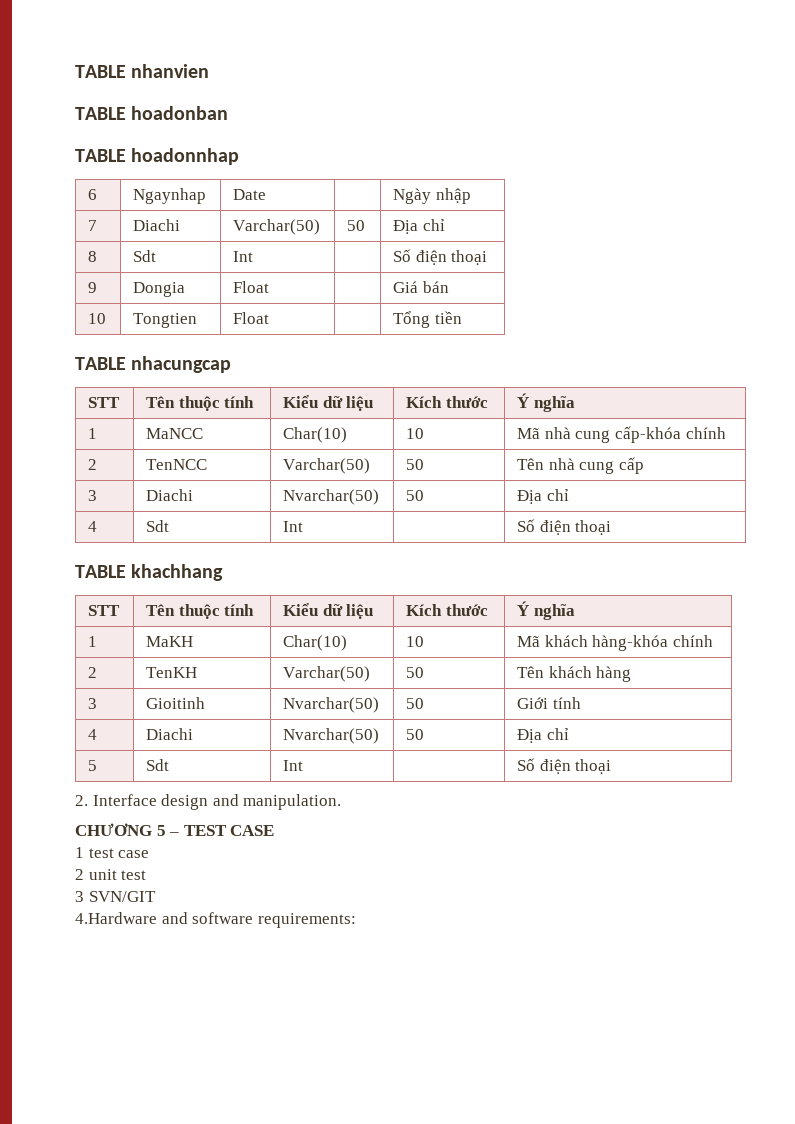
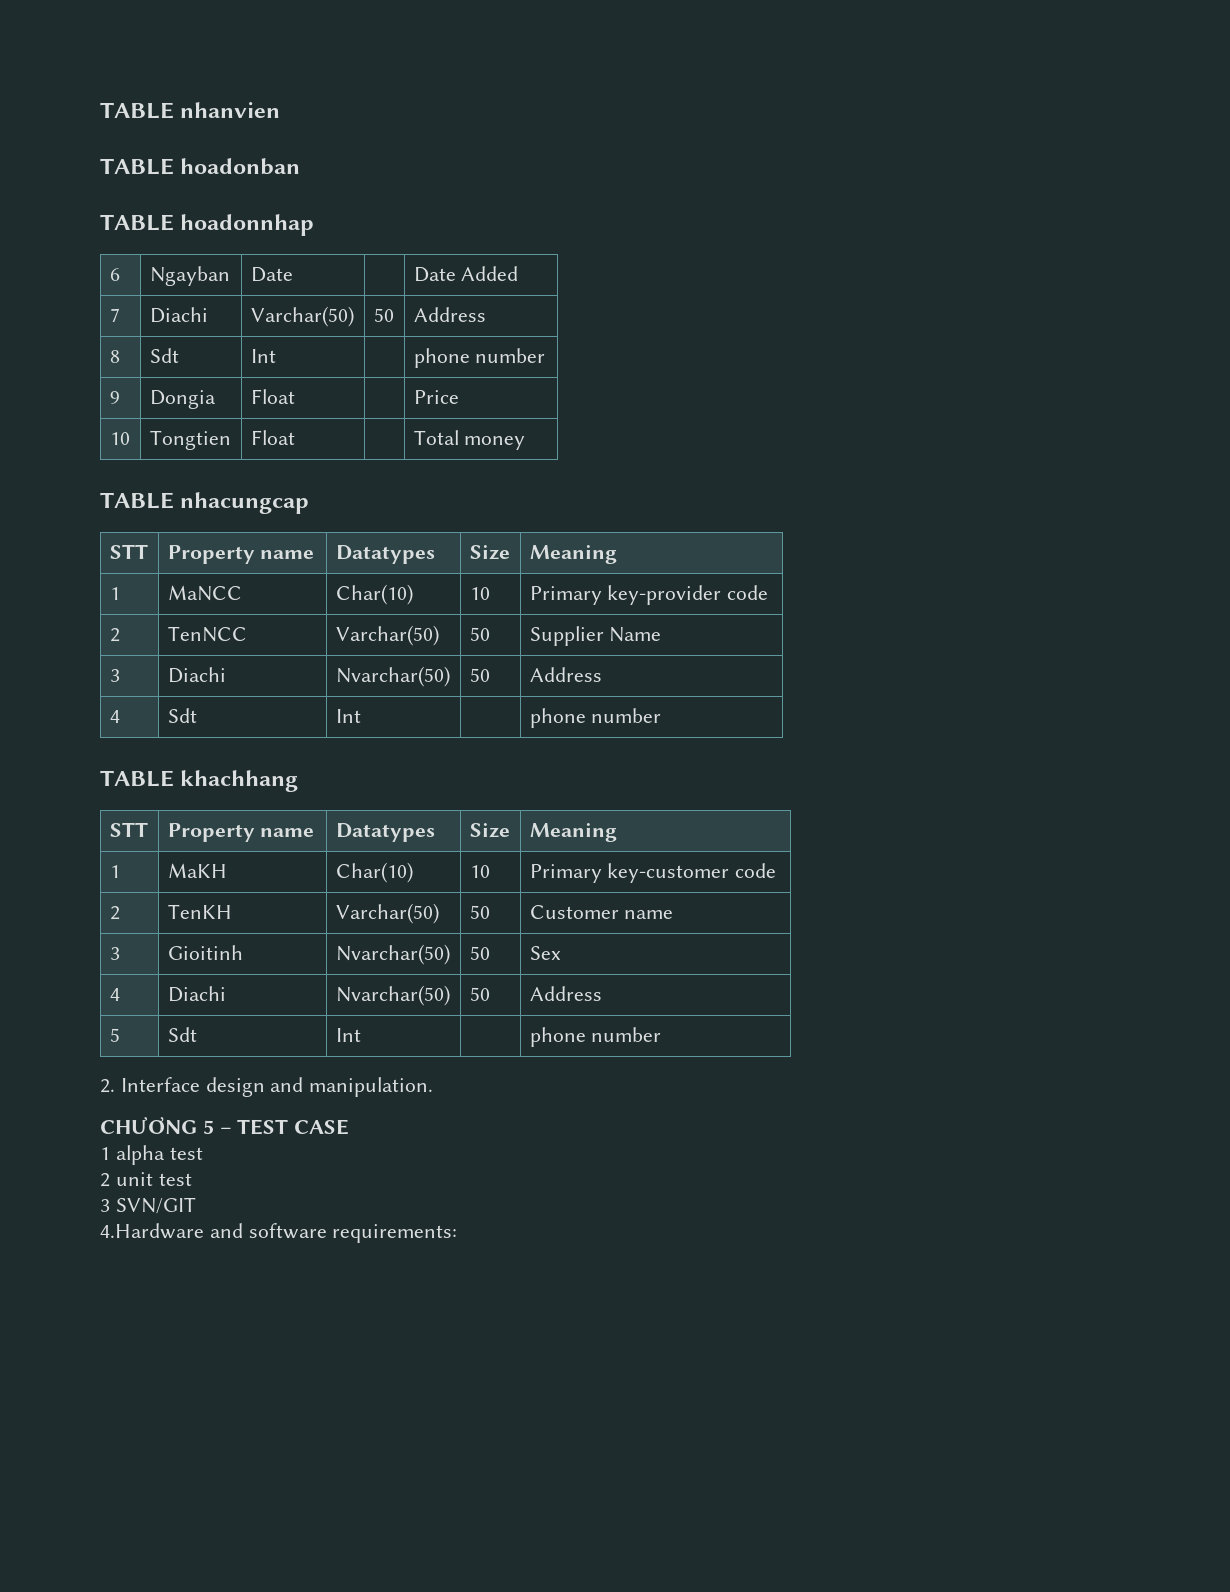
- 6 | Ngaynhap | Date | | Ngày nhập
+ 6 | Ngayban | Date | | Date Added
- 7 | Diachi | Varchar(50) | 50 | Địa chỉ
+ 7 | Diachi | Varchar(50) | 50 | Address
- 8 | Sdt | Int | | Số điện thoại
+ 8 | Sdt | Int | | phone number
- 9 | Dongia | Float | | Giá bán
+ 9 | Dongia | Float | | Price
- 10 | Tongtien | Float | | Tổng tiền
+ 10 | Tongtien | Float | | Total money
  TABLE nhacungcap
- STT | Tên thuộc tính | Kiểu dữ liệu | Kích thước | Ý nghĩa
+ STT | Property name | Datatypes | Size | Meaning
- 1 | MaNCC | Char(10) | 10 | Mã nhà cung cấp-khóa chính
+ 1 | MaNCC | Char(10) | 10 | Primary key-provider code
- 2 | TenNCC | Varchar(50) | 50 | Tên nhà cung cấp
+ 2 | TenNCC | Varchar(50) | 50 | Supplier Name
- 3 | Diachi | Nvarchar(50) | 50 | Địa chỉ
+ 3 | Diachi | Nvarchar(50) | 50 | Address
- 4 | Sdt | Int | | Số điện thoại
+ 4 | Sdt | Int | | phone number
  TABLE khachhang
- STT | Tên thuộc tính | Kiểu dữ liệu | Kích thước | Ý nghĩa
+ STT | Property name | Datatypes | Size | Meaning
- 1 | MaKH | Char(10) | 10 | Mã khách hàng-khóa chính
+ 1 | MaKH | Char(10) | 10 | Primary key-customer code
- 2 | TenKH | Varchar(50) | 50 | Tên khách hàng
+ 2 | TenKH | Varchar(50) | 50 | Customer name
- 3 | Gioitinh | Nvarchar(50) | 50 | Giới tính
+ 3 | Gioitinh | Nvarchar(50) | 50 | Sex
- 4 | Diachi | Nvarchar(50) | 50 | Địa chỉ
+ 4 | Diachi | Nvarchar(50) | 50 | Address
- 5 | Sdt | Int | | Số điện thoại
+ 5 | Sdt | Int | | phone number
- 1 test case
+ 1 alpha test

